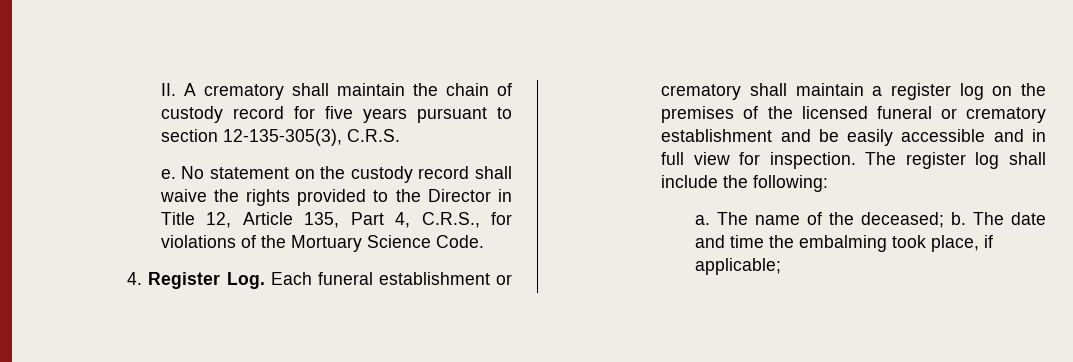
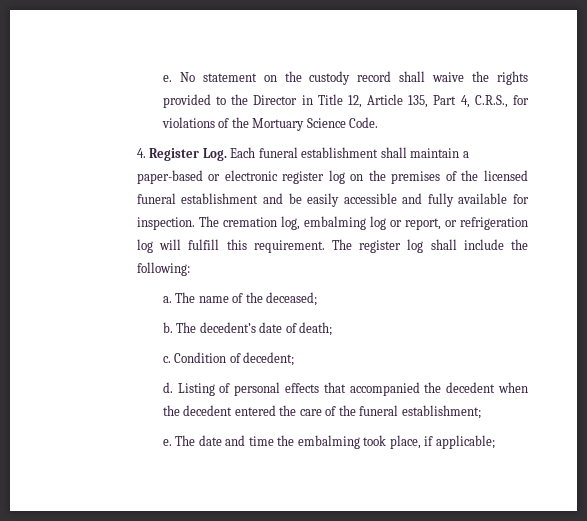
- II. A crematory shall maintain the chain of custody record for five years pursuant to section 12-135-305(3), C.R.S.
- 4. Register Log. Each funeral establishment or crematory shall maintain a register log on the premises of the licensed funeral or crematory establishment and be easily accessible and in full view for inspection.
+ 4. Register Log. Each funeral establishment shall maintain a paper-based or electronic register log on the premises of the licensed funeral establishment and be easily accessible and fully available for inspection. The cremation log, embalming log or report, or refrigeration log will fulfill this requirement.
- The name of the deceased; b.
+ The name of the deceased;
+ b.
- The date and time the embalming took place, if applicable;
+ The decedent’s date of death;
+ c. Condition of decedent;
+ d. Listing of personal effects that accompanied the decedent when the decedent entered the care of the funeral establishment;
+ e. The date and time the embalming took place, if applicable;

